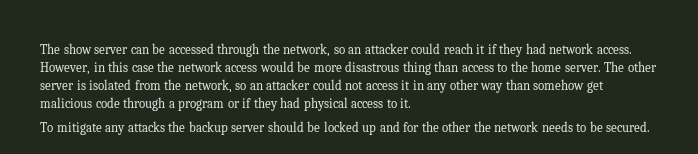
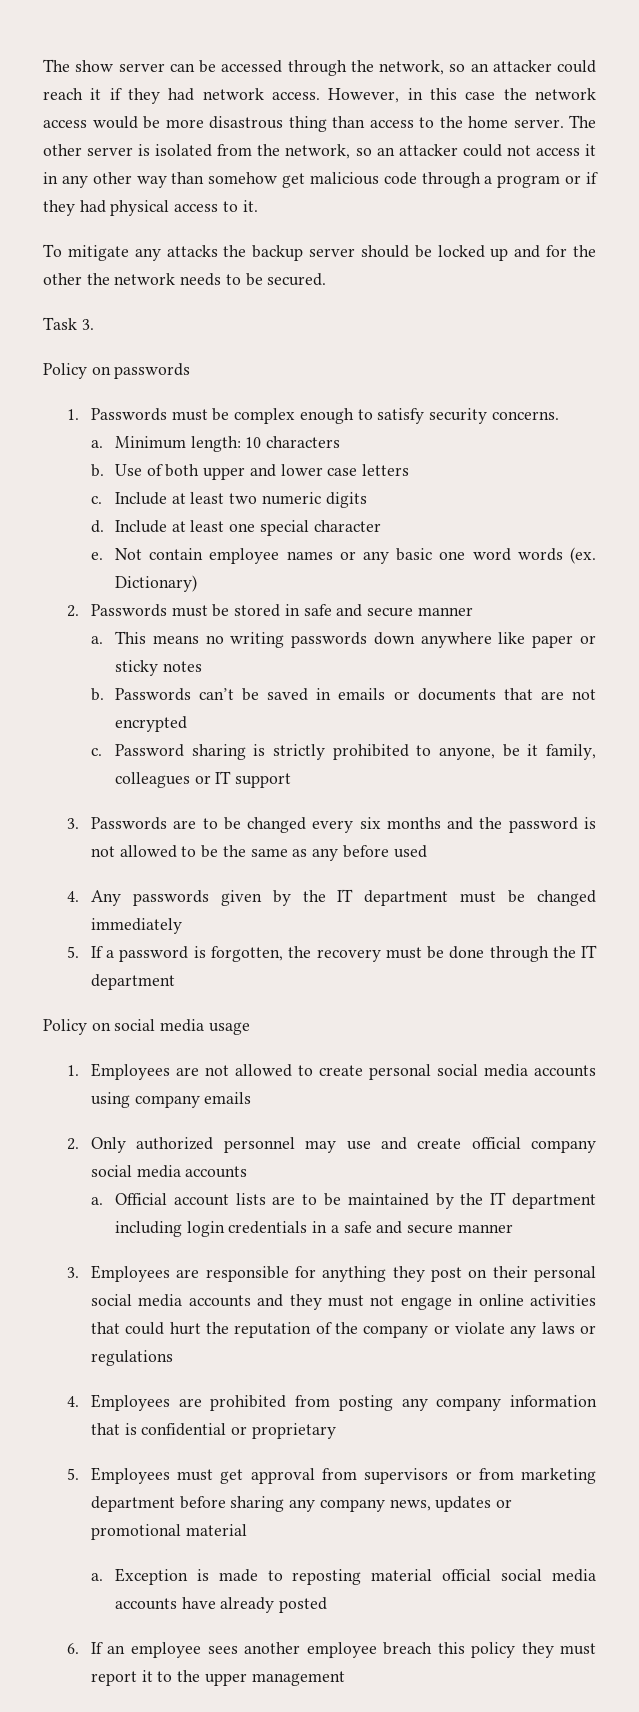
+ Task 3.
+ Policy on passwords
+ 1. Passwords must be complex enough to satisfy security concerns.
+ a. Minimum length: 10 characters
+ b. Use of both upper and lower case letters
+ c. Include at least two numeric digits
+ d. Include at least one special character
+ e. Not contain employee names or any basic one word words (ex. Dictionary)
+ 2. Passwords must be stored in safe and secure manner
+ a. This means no writing passwords down anywhere like paper or sticky notes
+ b. Passwords can’t be saved in emails or documents that are not encrypted
+ c. Password sharing is strictly prohibited to anyone, be it family, colleagues or IT support
+ 3. Passwords are to be changed every six months and the password is not allowed to be the same as any before used
+ 4. Any passwords given by the IT department must be changed immediately
+ 5. If a password is forgotten, the recovery must be done through the IT department
+ Policy on social media usage
+ 1. Employees are not allowed to create personal social media accounts using company emails
+ 2. Only authorized personnel may use and create official company social media accounts
+ a. Official account lists are to be maintained by the IT department including login credentials in a safe and secure manner
+ 3. Employees are responsible for anything they post on their personal social media accounts and they must not engage in online activities that could hurt the reputation of the company or violate any laws or regulations
+ 4. Employees are prohibited from posting any company information that is confidential or proprietary
+ 5. Employees must get approval from supervisors or from marketing department before sharing any company news, updates or promotional material
+ a. Exception is made to reposting material official social media accounts have already posted
+ 6. If an employee sees another employee breach this policy they must report it to the upper management

